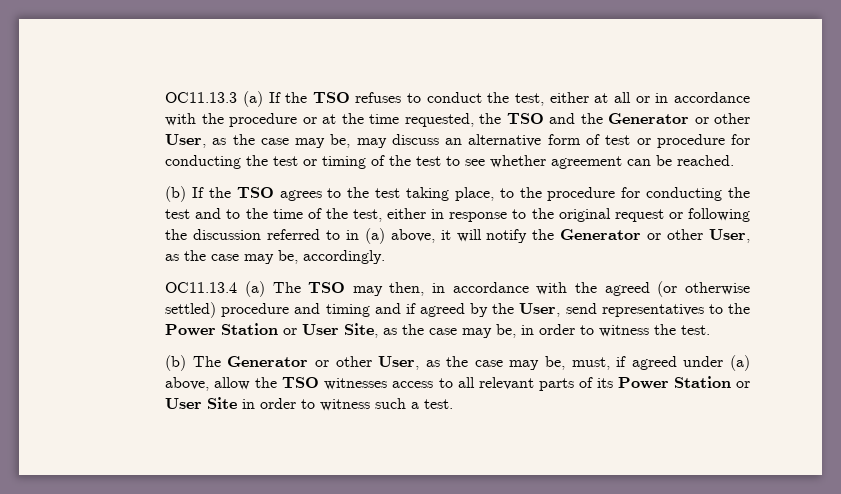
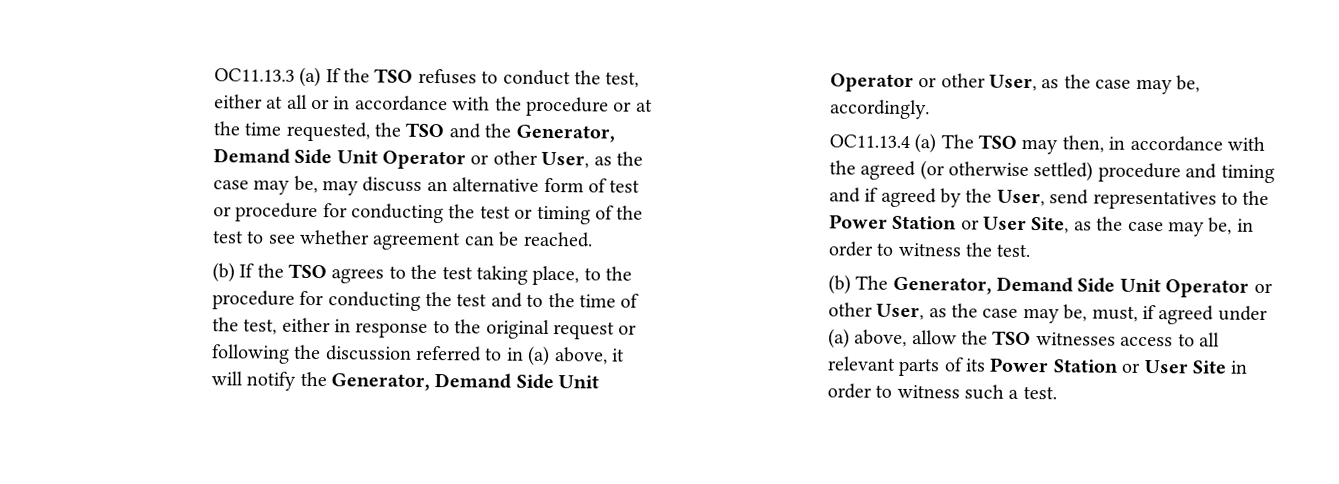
- OC11.13.3 (a) If the TSO refuses to conduct the test, either at all or in accordance with the procedure or at the time requested, the TSO and the Generator or other User, as the case may be, may discuss an alternative form of test or procedure for conducting the test or timing of the test to see whether agreement can be reached.
+ OC11.13.3 (a) If the TSO refuses to conduct the test, either at all or in accordance with the procedure or at the time requested, the TSO and the Generator, Demand Side Unit Operator or other User, as the case may be, may discuss an alternative form of test or procedure for conducting the test or timing of the test to see whether agreement can be reached.
- (b) If the TSO agrees to the test taking place, to the procedure for conducting the test and to the time of the test, either in response to the original request or following the discussion referred to in (a) above, it will notify the Generator or other User, as the case may be, accordingly.
+ (b) If the TSO agrees to the test taking place, to the procedure for conducting the test and to the time of the test, either in response to the original request or following the discussion referred to in (a) above, it will notify the Generator, Demand Side Unit Operator or other User, as the case may be, accordingly.
- (b) The Generator or other User, as the case may be, must, if agreed under (a) above, allow the TSO witnesses access to all relevant parts of its Power Station or User Site in order to witness such a test.
+ (b) The Generator, Demand Side Unit Operator or other User, as the case may be, must, if agreed under (a) above, allow the TSO witnesses access to all relevant parts of its Power Station or User Site in order to witness such a test.

